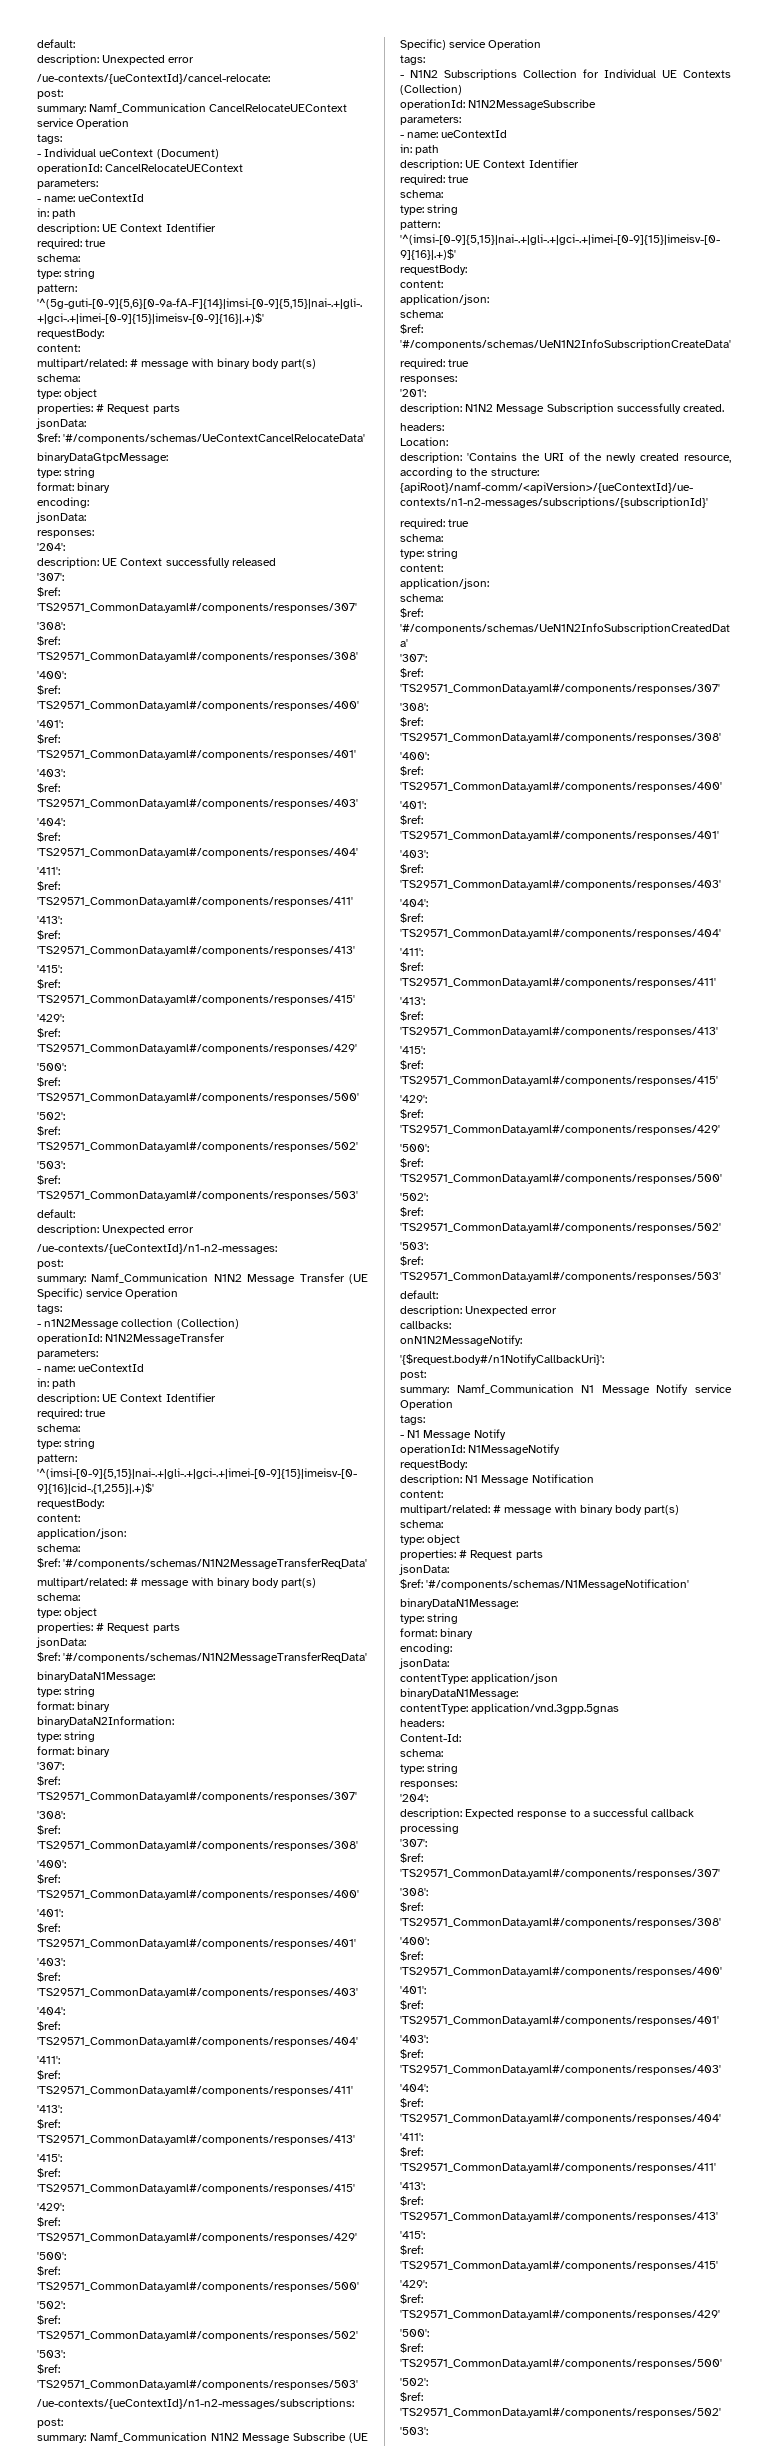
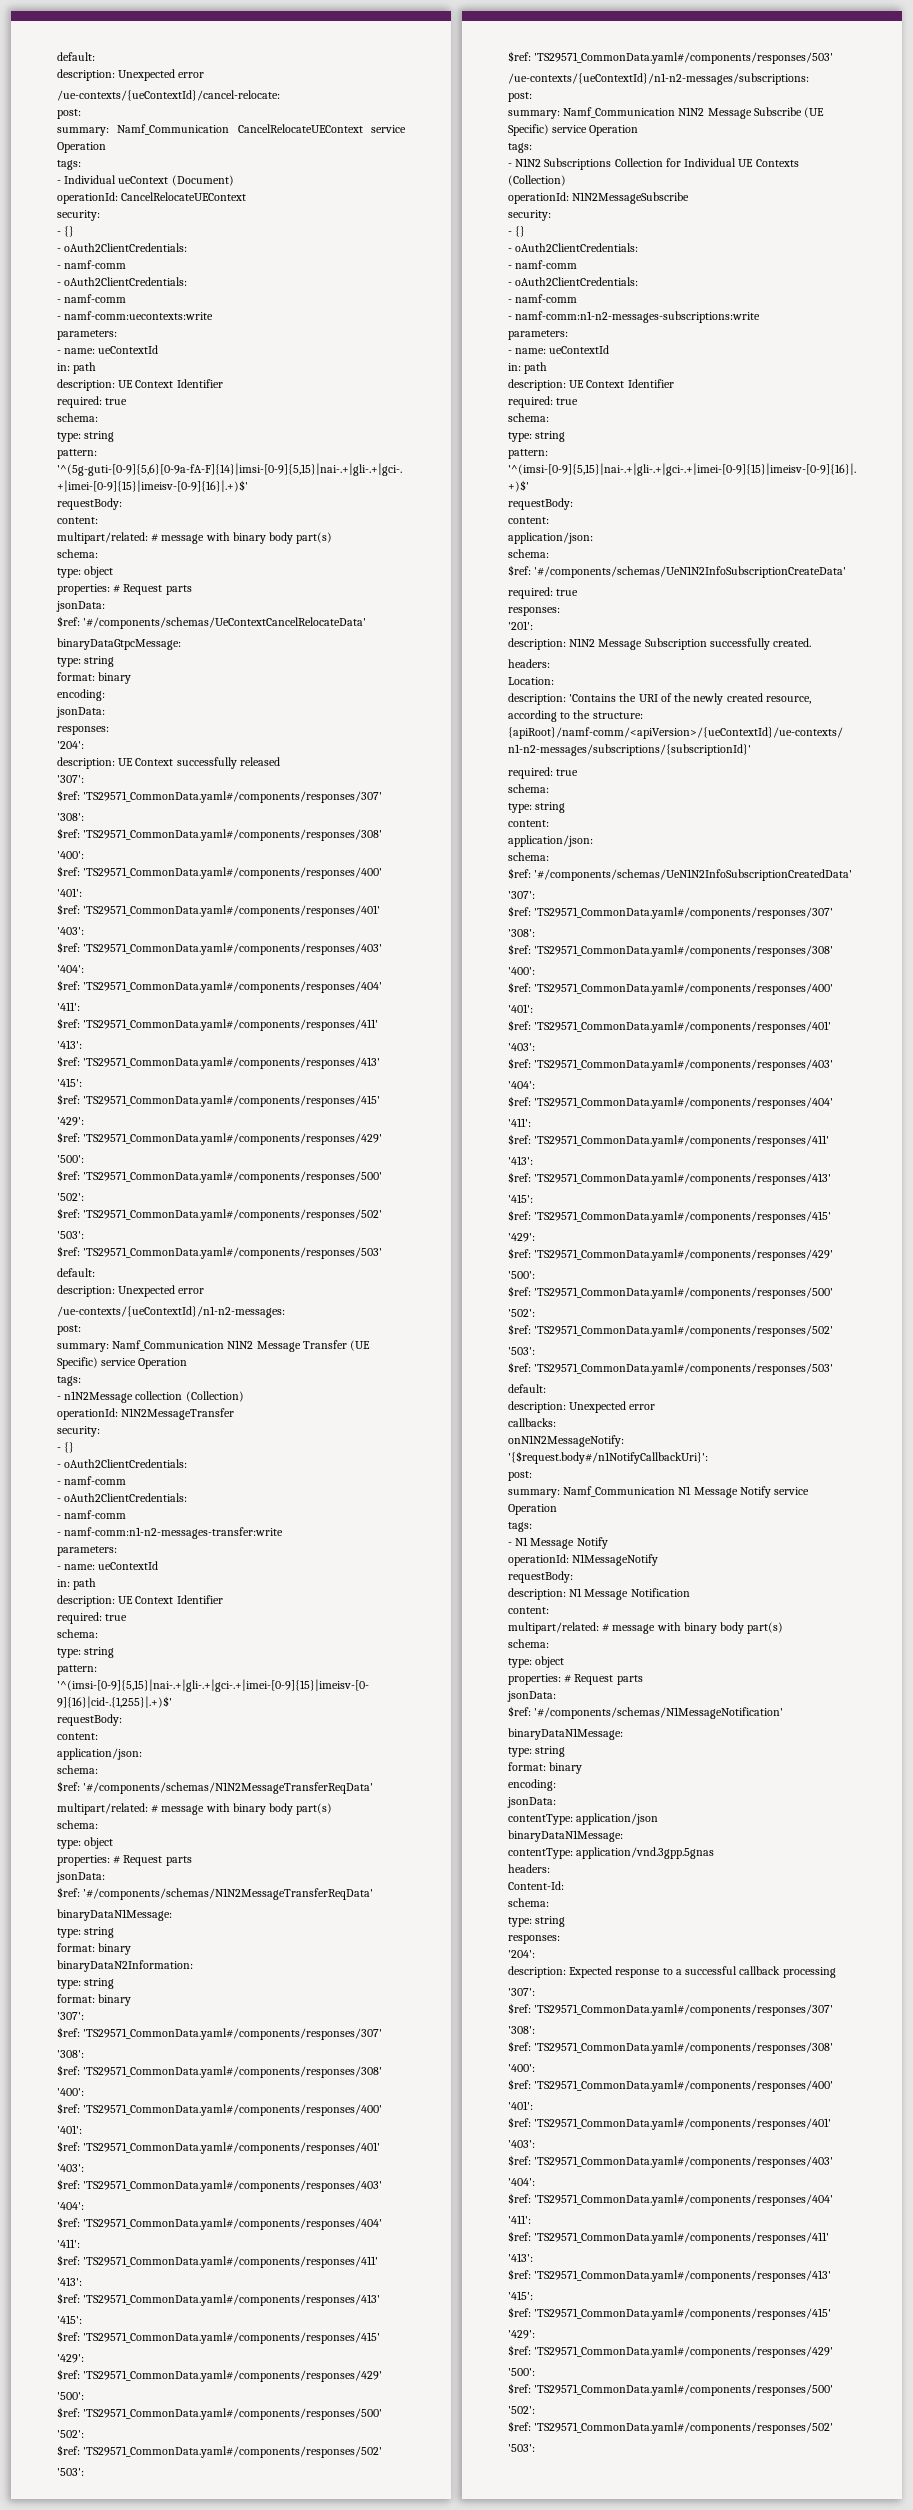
  operationId: CancelRelocateUEContext
+ security:
+ - {}
+ - oAuth2ClientCredentials:
+ - namf-comm
+ - oAuth2ClientCredentials:
+ - namf-comm
+ - namf-comm:uecontexts:write
  operationId: N1N2MessageTransfer
+ security:
+ - {}
+ - oAuth2ClientCredentials:
+ - namf-comm
+ - oAuth2ClientCredentials:
+ - namf-comm
+ - namf-comm:n1-n2-messages-transfer:write
  operationId: N1N2MessageSubscribe
+ security:
+ - {}
+ - oAuth2ClientCredentials:
+ - namf-comm
+ - oAuth2ClientCredentials:
+ - namf-comm
+ - namf-comm:n1-n2-messages-subscriptions:write

